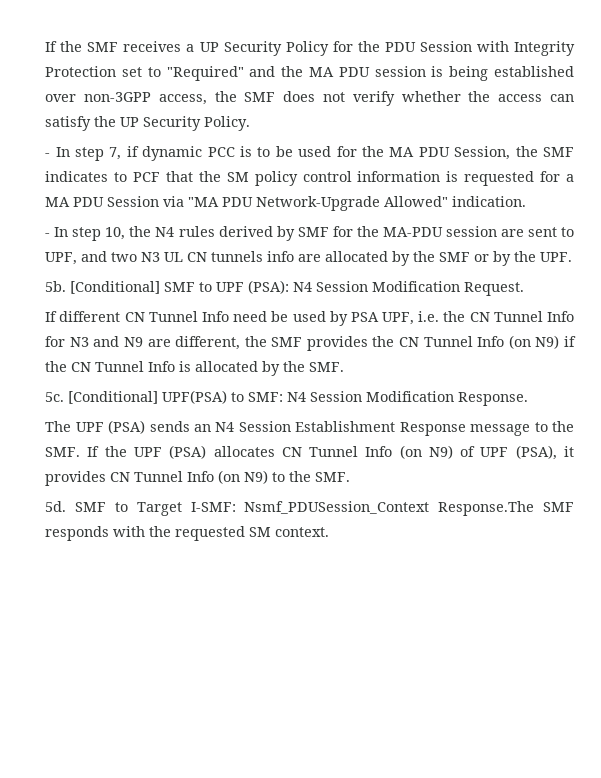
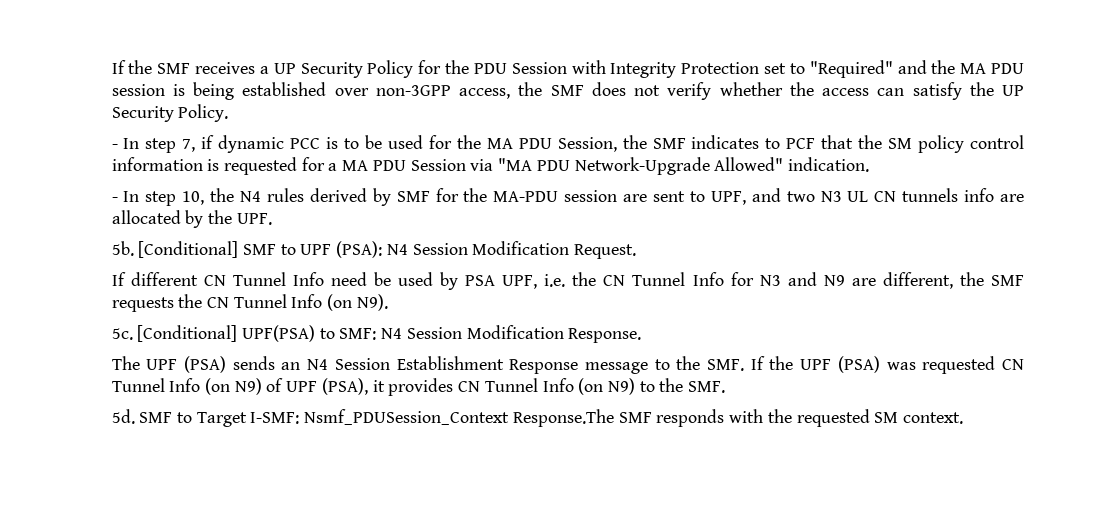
- - In step 10, the N4 rules derived by SMF for the MA-PDU session are sent to UPF, and two N3 UL CN tunnels info are allocated by the SMF or by the UPF.
+ - In step 10, the N4 rules derived by SMF for the MA-PDU session are sent to UPF, and two N3 UL CN tunnels info are allocated by the UPF.
- If different CN Tunnel Info need be used by PSA UPF, i.e. the CN Tunnel Info for N3 and N9 are different, the SMF provides the CN Tunnel Info (on N9) if the CN Tunnel Info is allocated by the SMF.
+ If different CN Tunnel Info need be used by PSA UPF, i.e. the CN Tunnel Info for N3 and N9 are different, the SMF requests the CN Tunnel Info (on N9).
- The UPF (PSA) sends an N4 Session Establishment Response message to the SMF. If the UPF (PSA) allocates CN Tunnel Info (on N9) of UPF (PSA), it provides CN Tunnel Info (on N9) to the SMF.
+ The UPF (PSA) sends an N4 Session Establishment Response message to the SMF. If the UPF (PSA) was requested CN Tunnel Info (on N9) of UPF (PSA), it provides CN Tunnel Info (on N9) to the SMF.

